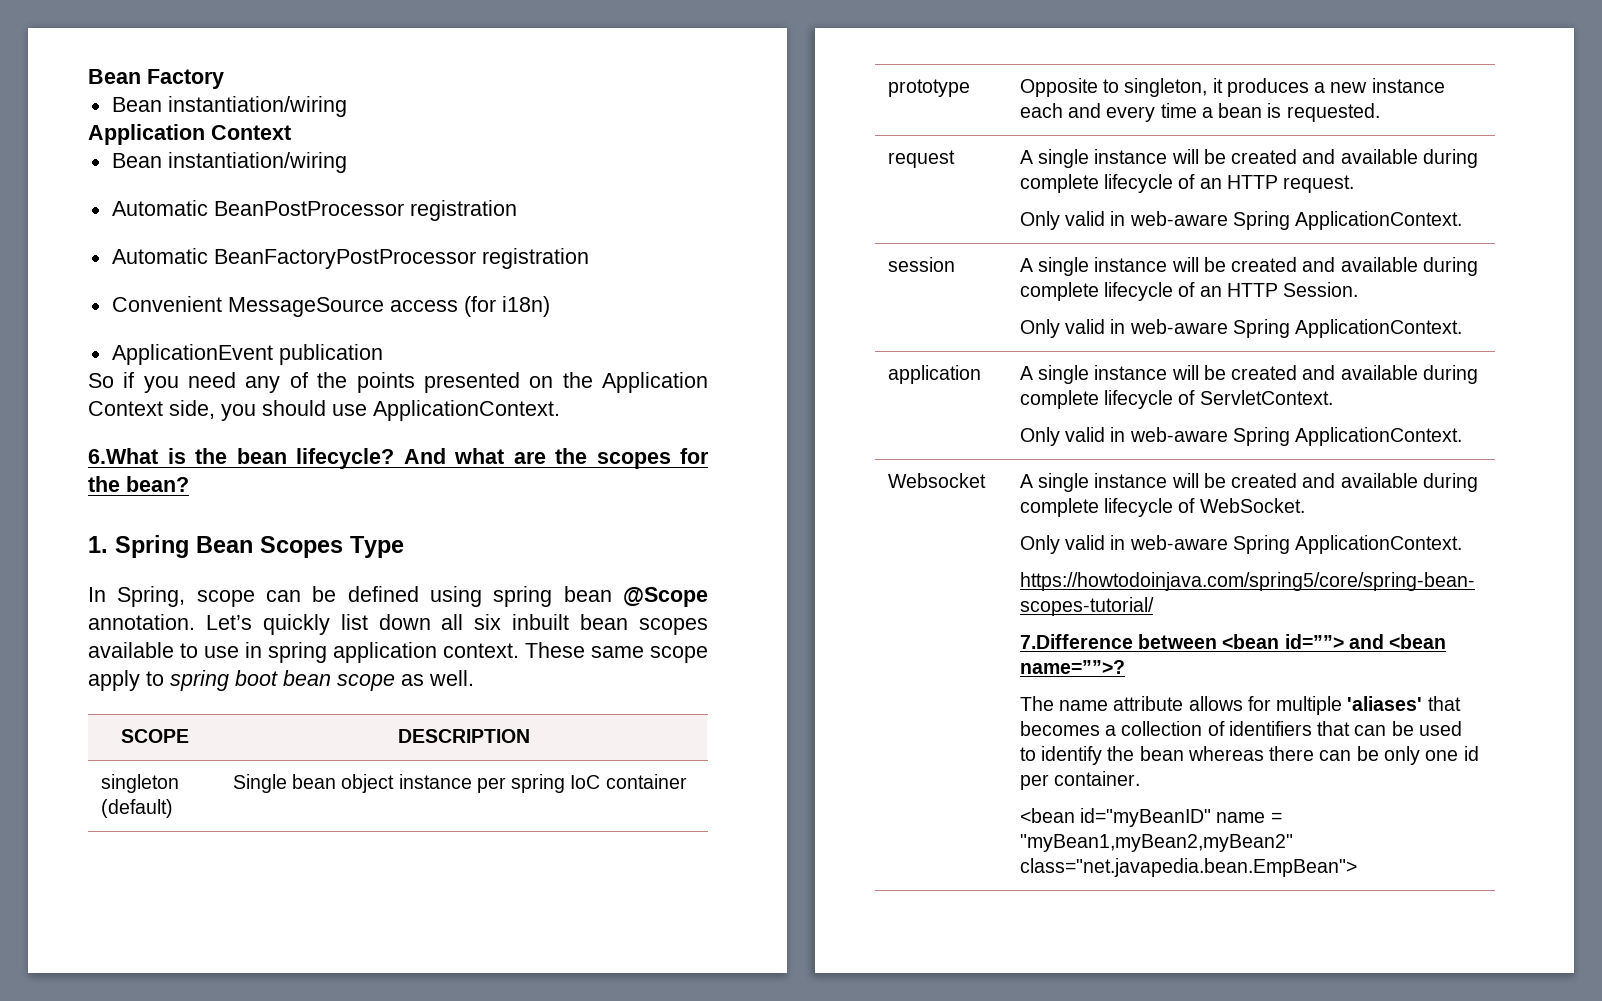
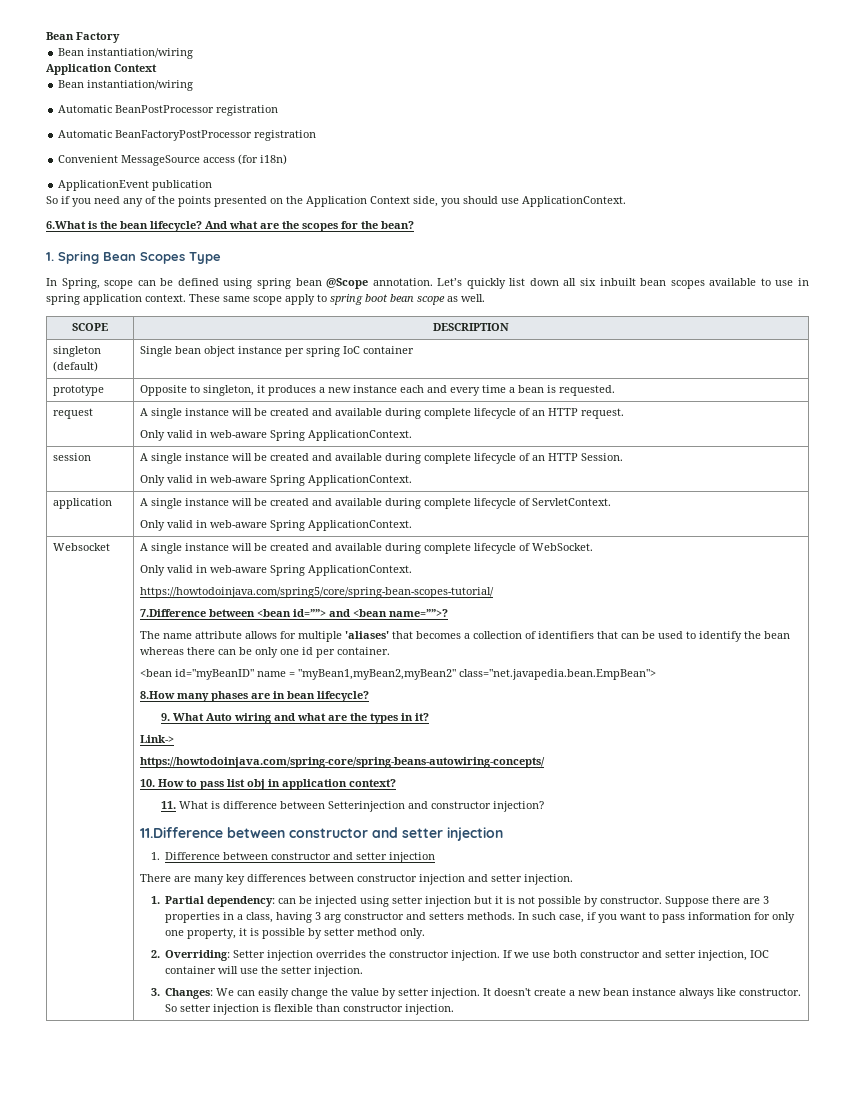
+ 8.How many phases are in bean lifecycle?
+ 9. What Auto wiring and what are the types in it?
+ Link->
+ https://howtodoinjava.com/spring-core/spring-beans-autowiring-concepts/
+ 10. How to pass list obj in application context?
+ 11. What is difference between Setterinjection and constructor injection?
+ 11.Difference between constructor and setter injection
+ 1. Difference between constructor and setter injection
+ There are many key differences between constructor injection and setter injection.
+ 1. Partial dependency: can be injected using setter injection but it is not possible by constructor. Suppose there are 3 properties in a class, having 3 arg constructor and setters methods. In such case, if you want to pass information for only one property, it is possible by setter method only.
+ 2. Overriding: Setter injection overrides the constructor injection. If we use both constructor and setter injection, IOC container will use the setter injection.
+ 3. Changes: We can easily change the value by setter injection. It doesn't create a new bean instance always like constructor. So setter injection is flexible than constructor injection.

